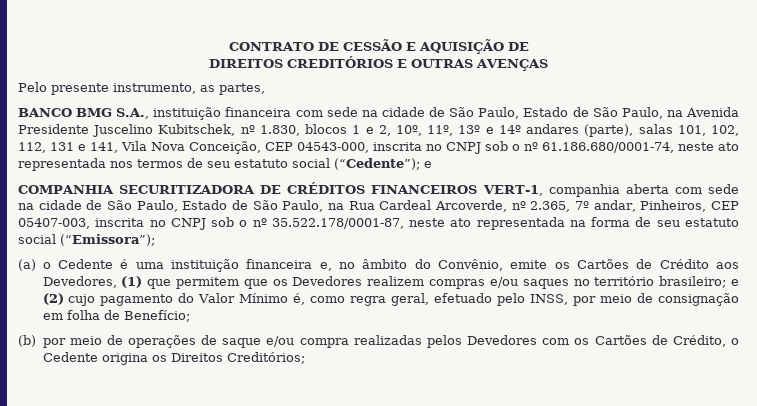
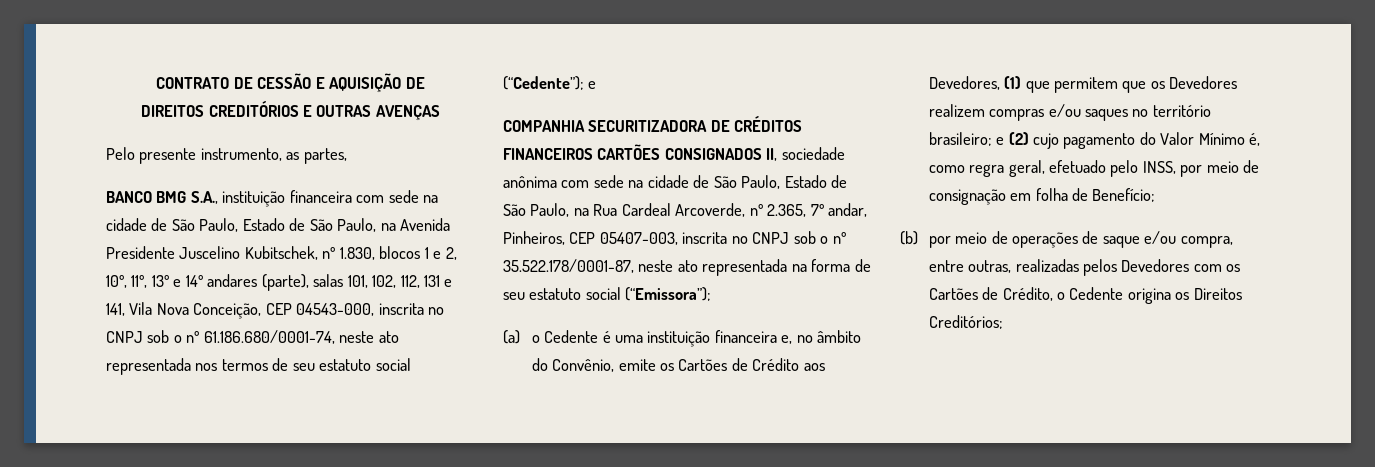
- COMPANHIA SECURITIZADORA DE CRÉDITOS FINANCEIROS VERT-1, companhia aberta com sede na cidade de São Paulo, Estado de São Paulo, na Rua Cardeal Arcoverde, nº 2.365, 7º andar, Pinheiros, CEP 05407-003, inscrita no CNPJ sob o nº 35.522.178/0001-87, neste ato representada na forma de seu estatuto social (“Emissora”);
+ COMPANHIA SECURITIZADORA DE CRÉDITOS FINANCEIROS CARTÕES CONSIGNADOS II, sociedade anônima com sede na cidade de São Paulo, Estado de São Paulo, na Rua Cardeal Arcoverde, nº 2.365, 7º andar, Pinheiros, CEP 05407-003, inscrita no CNPJ sob o nº 35.522.178/0001-87, neste ato representada na forma de seu estatuto social (“Emissora”);
- (b) por meio de operações de saque e/ou compra realizadas pelos Devedores com os Cartões de Crédito, o Cedente origina os Direitos Creditórios;
+ (b) por meio de operações de saque e/ou compra, entre outras, realizadas pelos Devedores com os Cartões de Crédito, o Cedente origina os Direitos Creditórios;

